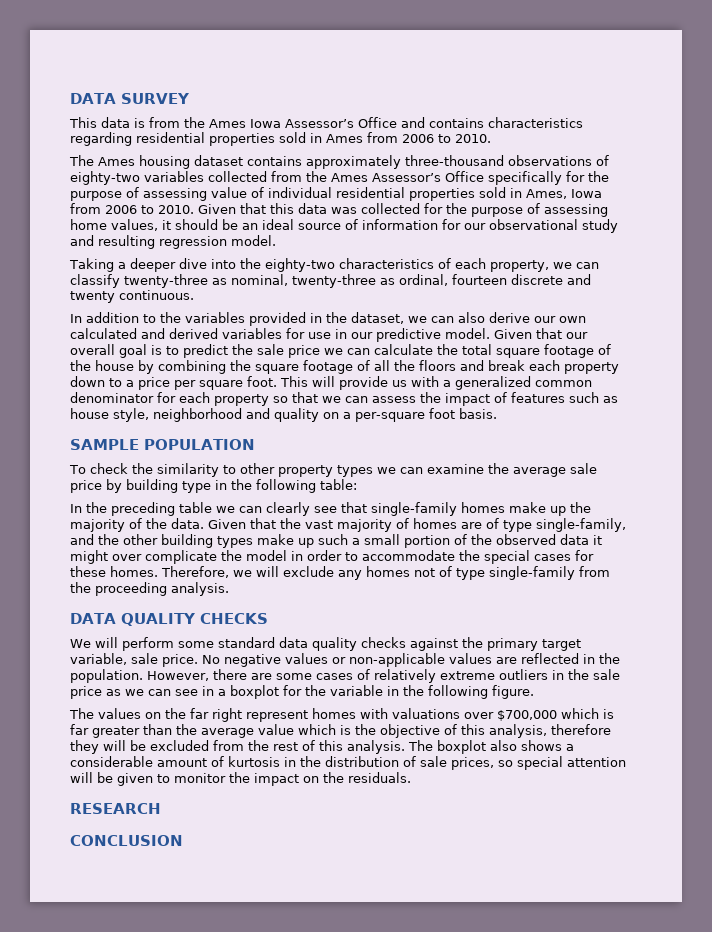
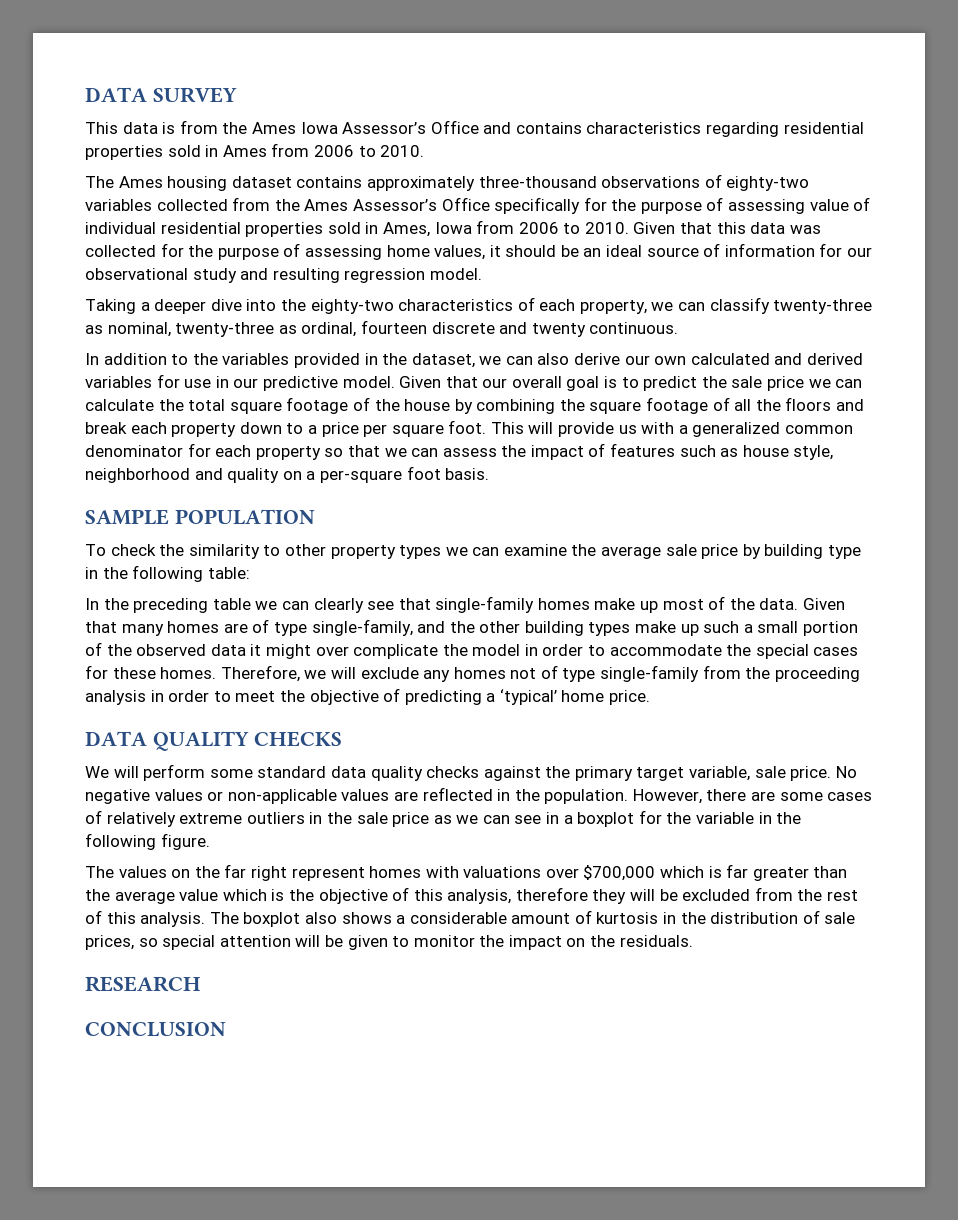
- In the preceding table we can clearly see that single-family homes make up the majority of the data.
+ In the preceding table we can clearly see that single-family homes make up most of the data.
- Given that the vast majority of homes are of type single-family, and the other building types make up such a small portion of the observed data it might over complicate the model in order to accommodate the special cases for these homes.
+ Given that many homes are of type single-family, and the other building types make up such a small portion of the observed data it might over complicate the model in order to accommodate the special cases for these homes.
- Therefore, we will exclude any homes not of type single-family from the proceeding analysis.
+ Therefore, we will exclude any homes not of type single-family from the proceeding analysis in order to meet the objective of predicting a ‘typical’ home price.

